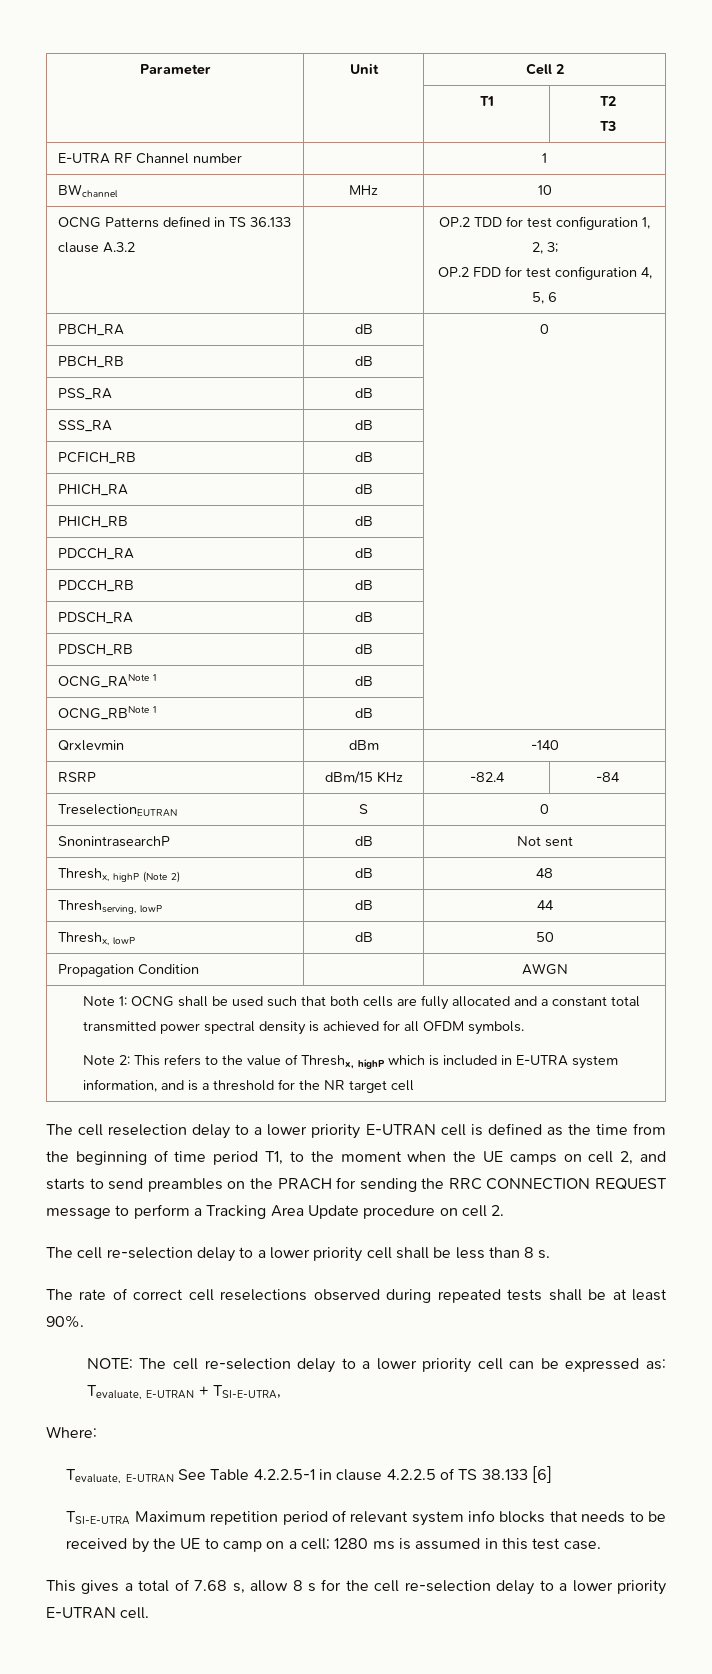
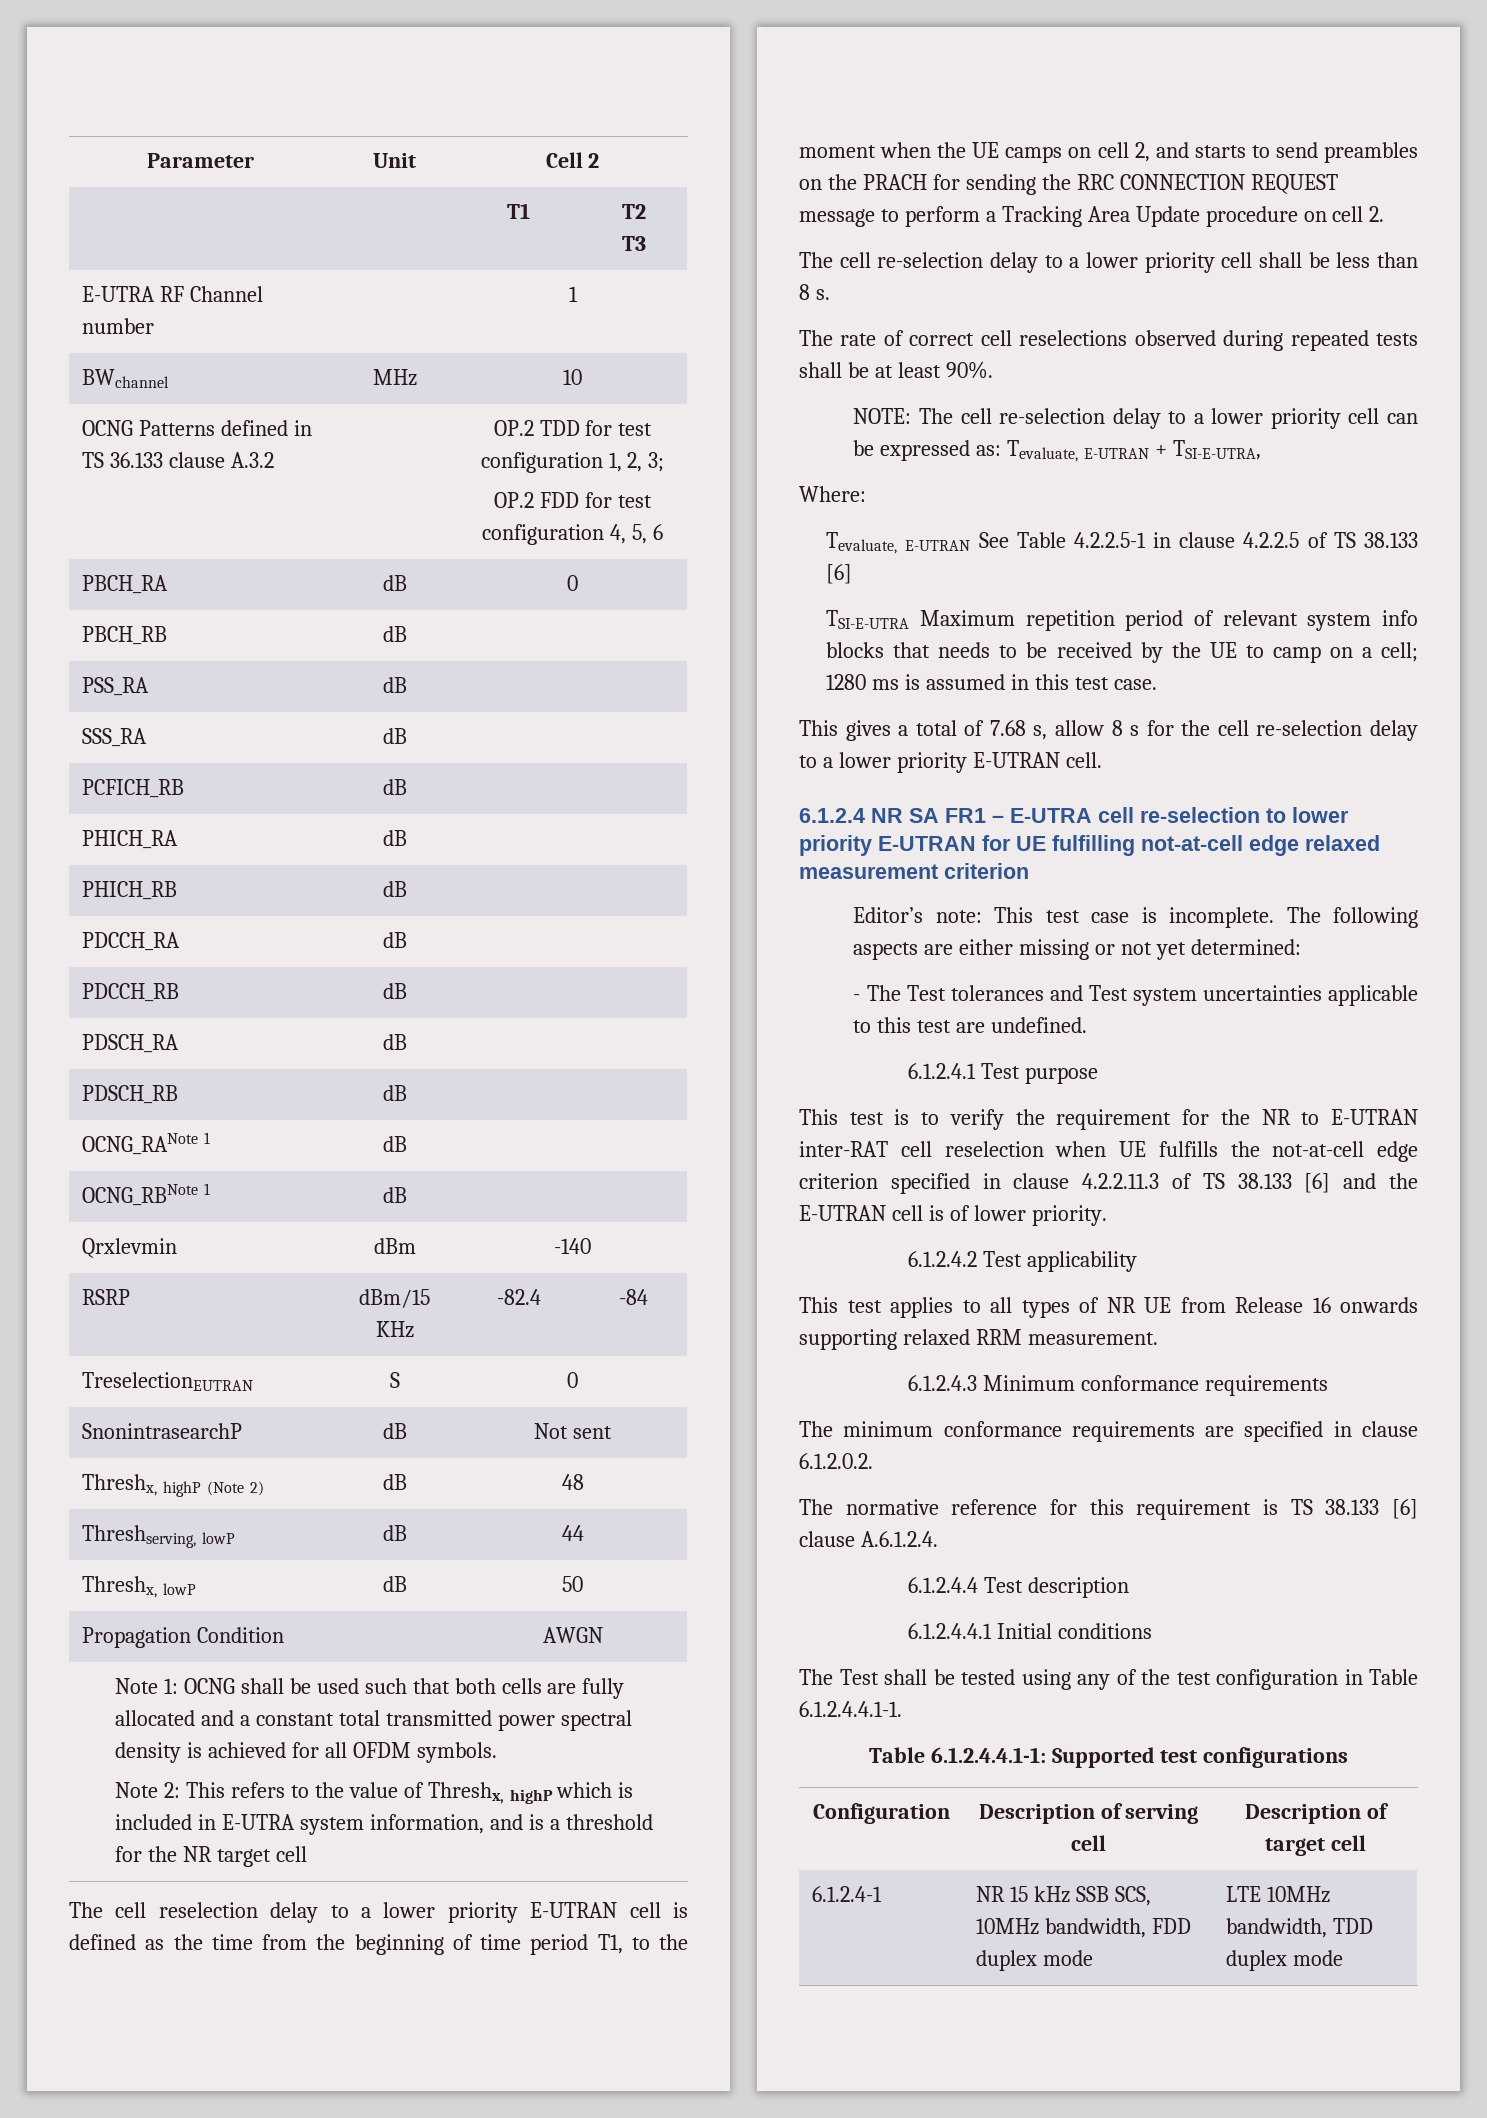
+ 6.1.2.4 NR SA FR1 – E-UTRA cell re-selection to lower priority E-UTRAN for UE fulfilling not-at-cell edge relaxed measurement criterion
+ Editor’s note: This test case is incomplete. The following aspects are either missing or not yet determined:
+ - The Test tolerances and Test system uncertainties applicable to this test are undefined.
+ 6.1.2.4.1 Test purpose
+ This test is to verify the requirement for the NR to E-UTRAN inter-RAT cell reselection when UE fulfills the not-at-cell edge criterion specified in clause 4.2.2.11.3 of TS 38.133 [6] and the E-UTRAN cell is of lower priority.
+ 6.1.2.4.2 Test applicability
+ This test applies to all types of NR UE from Release 16 onwards supporting relaxed RRM measurement.
+ 6.1.2.4.3 Minimum conformance requirements
+ The minimum conformance requirements are specified in clause 6.1.2.0.2.
+ The normative reference for this requirement is TS 38.133 [6] clause A.6.1.2.4.
+ 6.1.2.4.4 Test description
+ 6.1.2.4.4.1 Initial conditions
+ The Test shall be tested using any of the test configuration in Table 6.1.2.4.4.1-1.
+ Table 6.1.2.4.4.1-1: Supported test configurations
+ Configuration | Description of serving cell | Description of target cell
+ 6.1.2.4-1 | NR 15 kHz SSB SCS, 10MHz bandwidth, FDD duplex mode | LTE 10MHz bandwidth, TDD duplex mode

